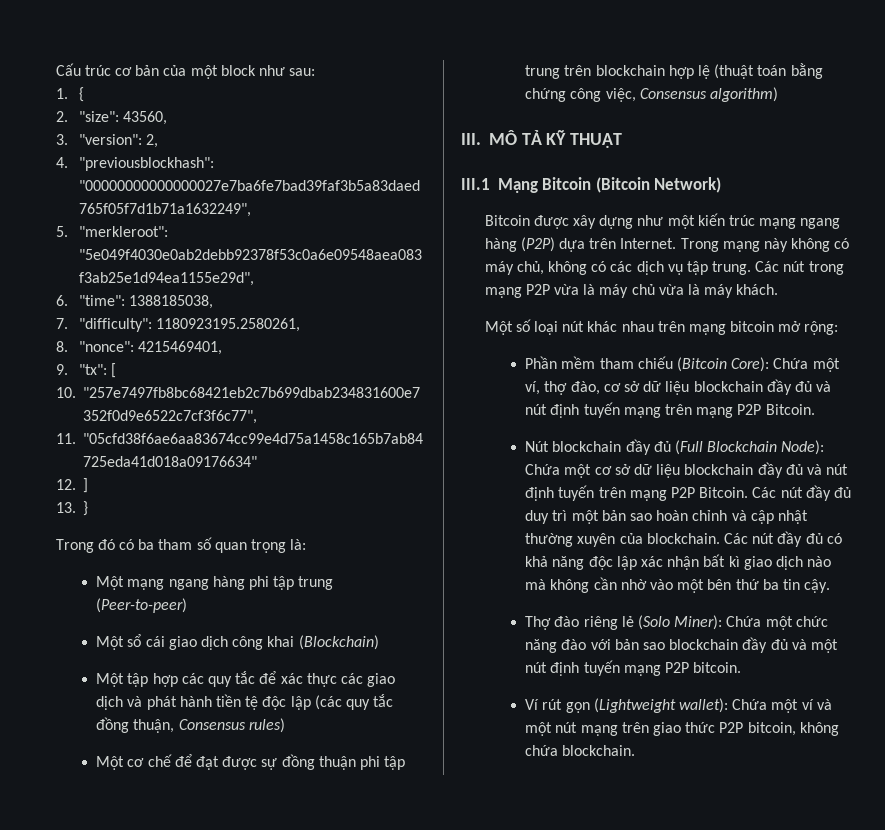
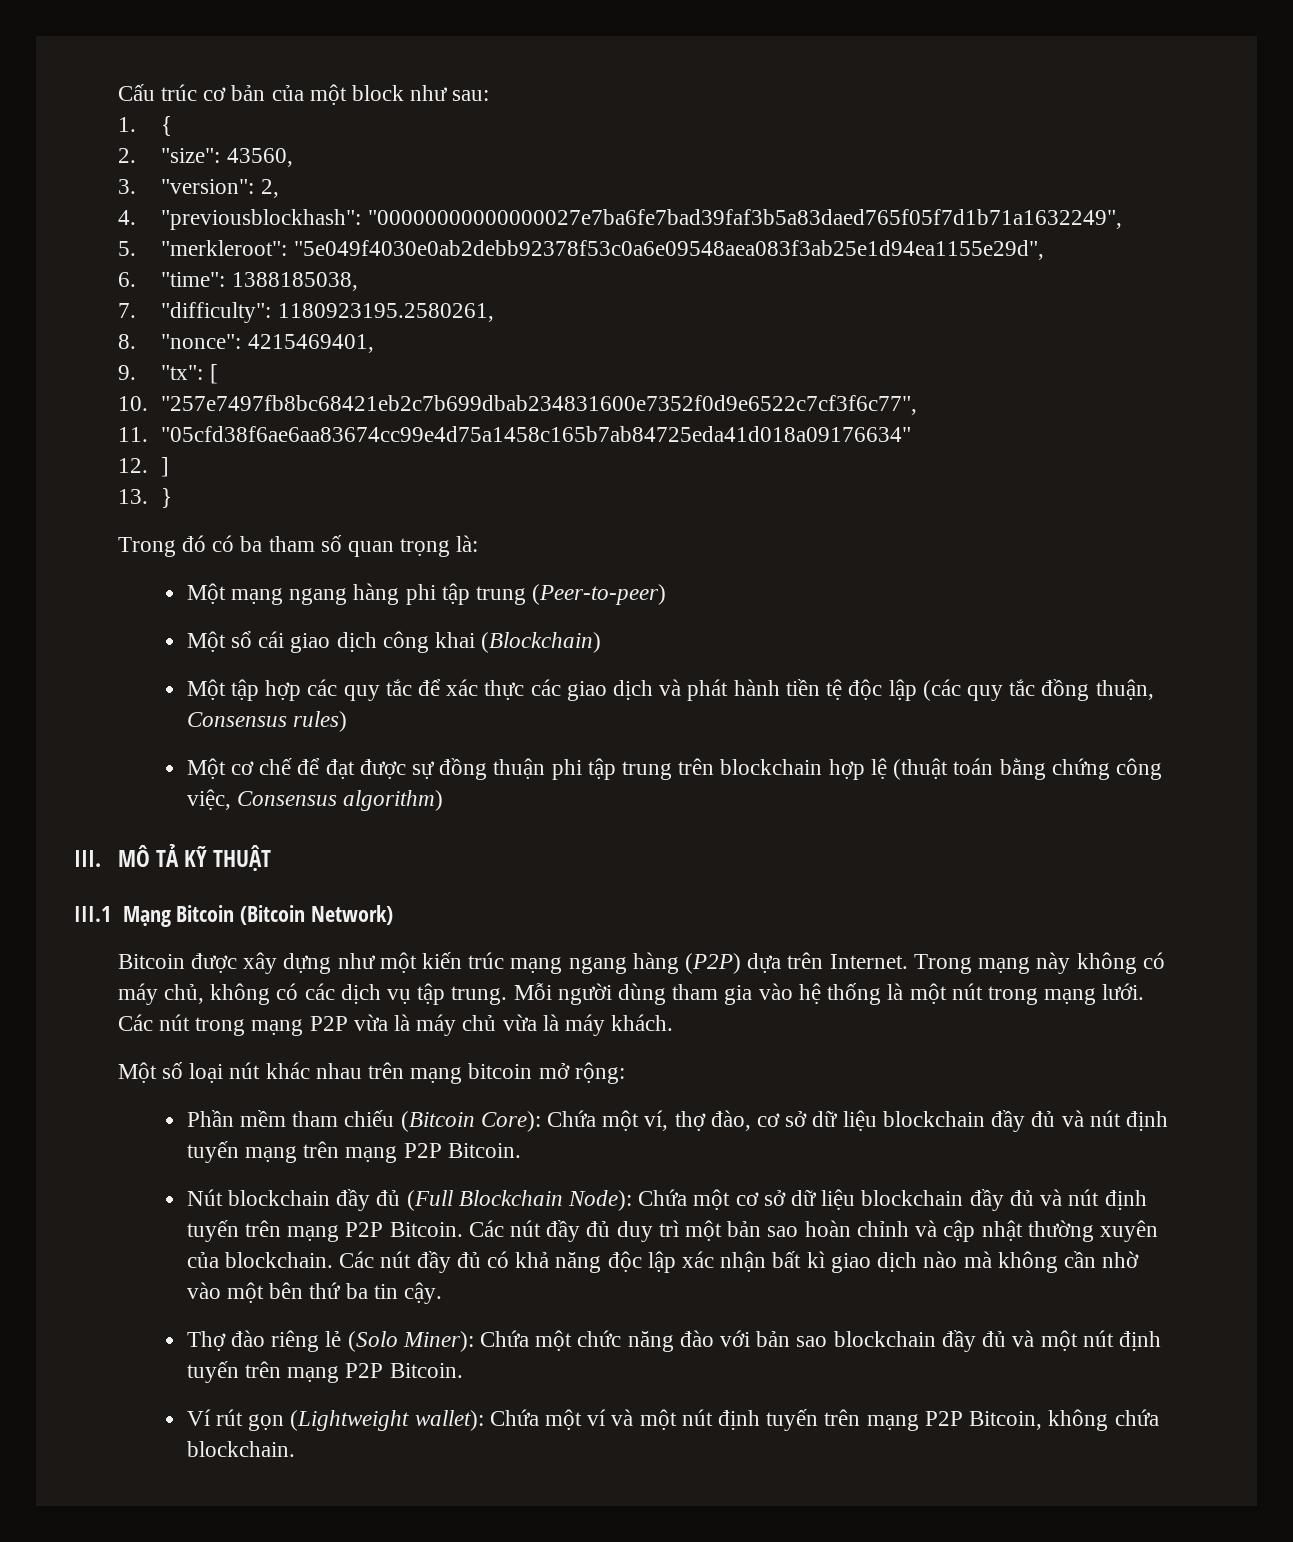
+ Mỗi người dùng tham gia vào hệ thống là một nút trong mạng lưới.
- Thợ đào riêng lẻ (Solo Miner): Chứa một chức năng đào với bản sao blockchain đầy đủ và một nút định tuyến mạng P2P bitcoin.
+ Thợ đào riêng lẻ (Solo Miner): Chứa một chức năng đào với bản sao blockchain đầy đủ và một nút định tuyến trên mạng P2P Bitcoin.
- Ví rút gọn (Lightweight wallet): Chứa một ví và một nút mạng trên giao thức P2P bitcoin, không chứa blockchain.
+ Ví rút gọn (Lightweight wallet): Chứa một ví và một nút định tuyến trên mạng P2P Bitcoin, không chứa blockchain.

